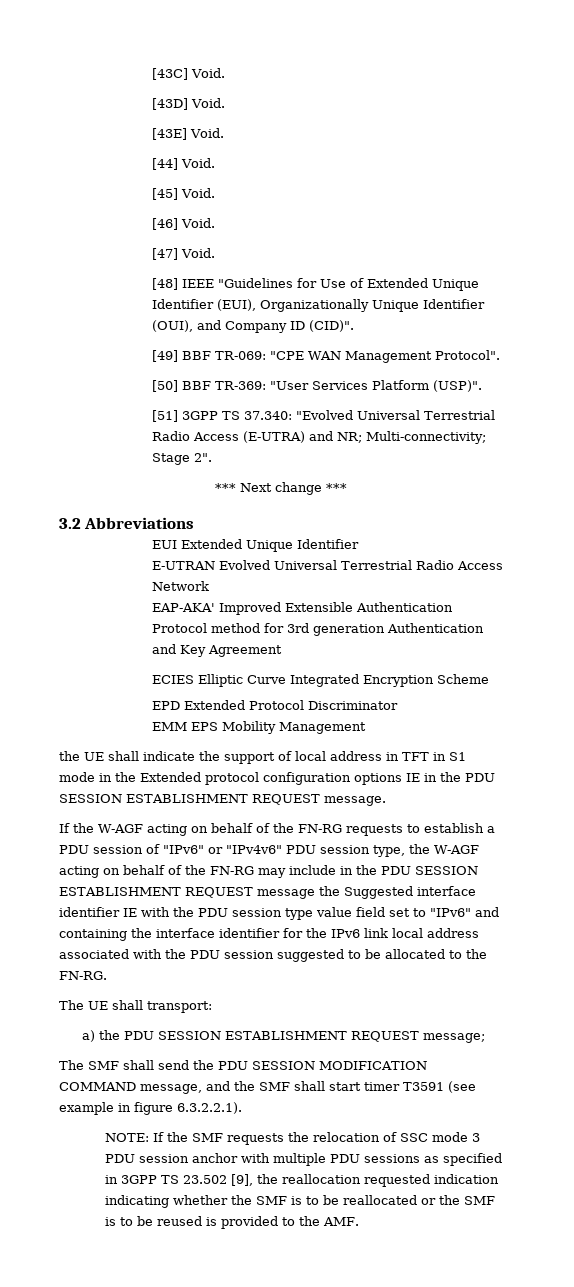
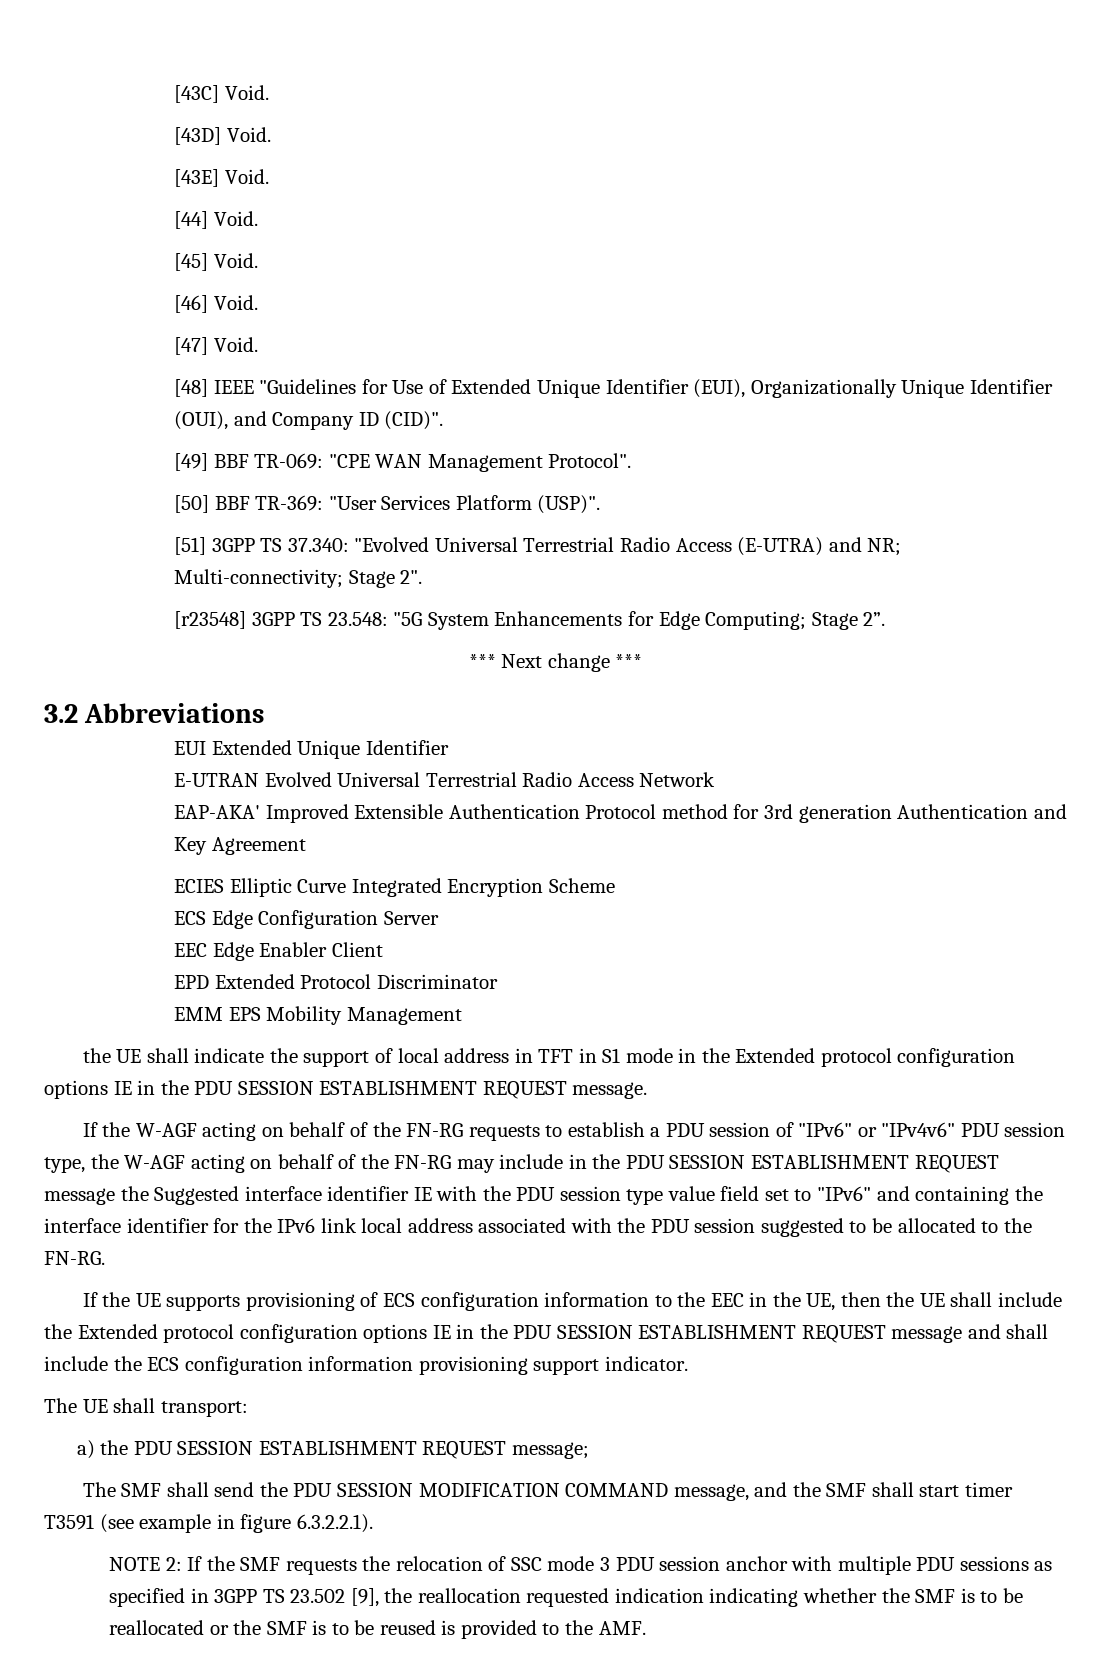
+ [r23548] 3GPP TS 23.548: "5G System Enhancements for Edge Computing; Stage 2”.
+ ECS Edge Configuration Server
+ EEC Edge Enabler Client
+ If the UE supports provisioning of ECS configuration information to the EEC in the UE, then the UE shall include the Extended protocol configuration options IE in the PDU SESSION ESTABLISHMENT REQUEST message and shall include the ECS configuration information provisioning support indicator.
- NOTE: If the SMF requests the relocation of SSC mode 3 PDU session anchor with multiple PDU sessions as specified in 3GPP TS 23.502 [9], the reallocation requested indication indicating whether the SMF is to be reallocated or the SMF is to be reused is provided to the AMF.
+ NOTE 2: If the SMF requests the relocation of SSC mode 3 PDU session anchor with multiple PDU sessions as specified in 3GPP TS 23.502 [9], the reallocation requested indication indicating whether the SMF is to be reallocated or the SMF is to be reused is provided to the AMF.

